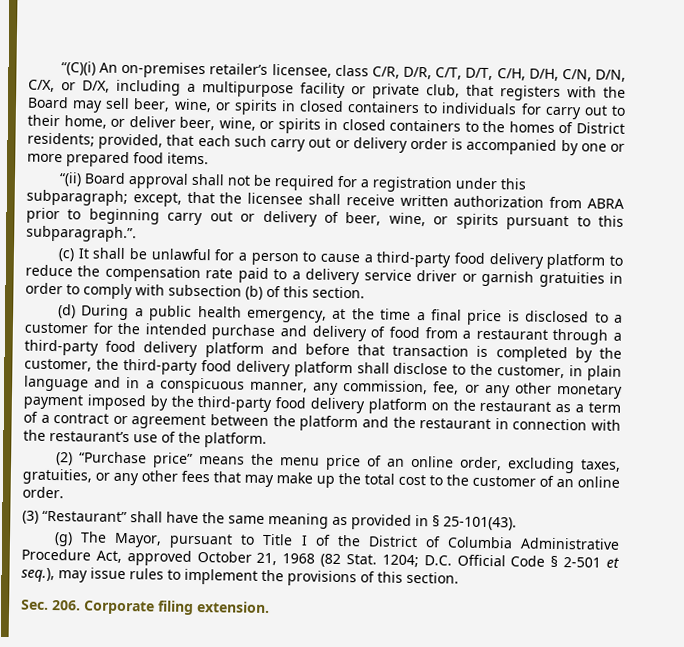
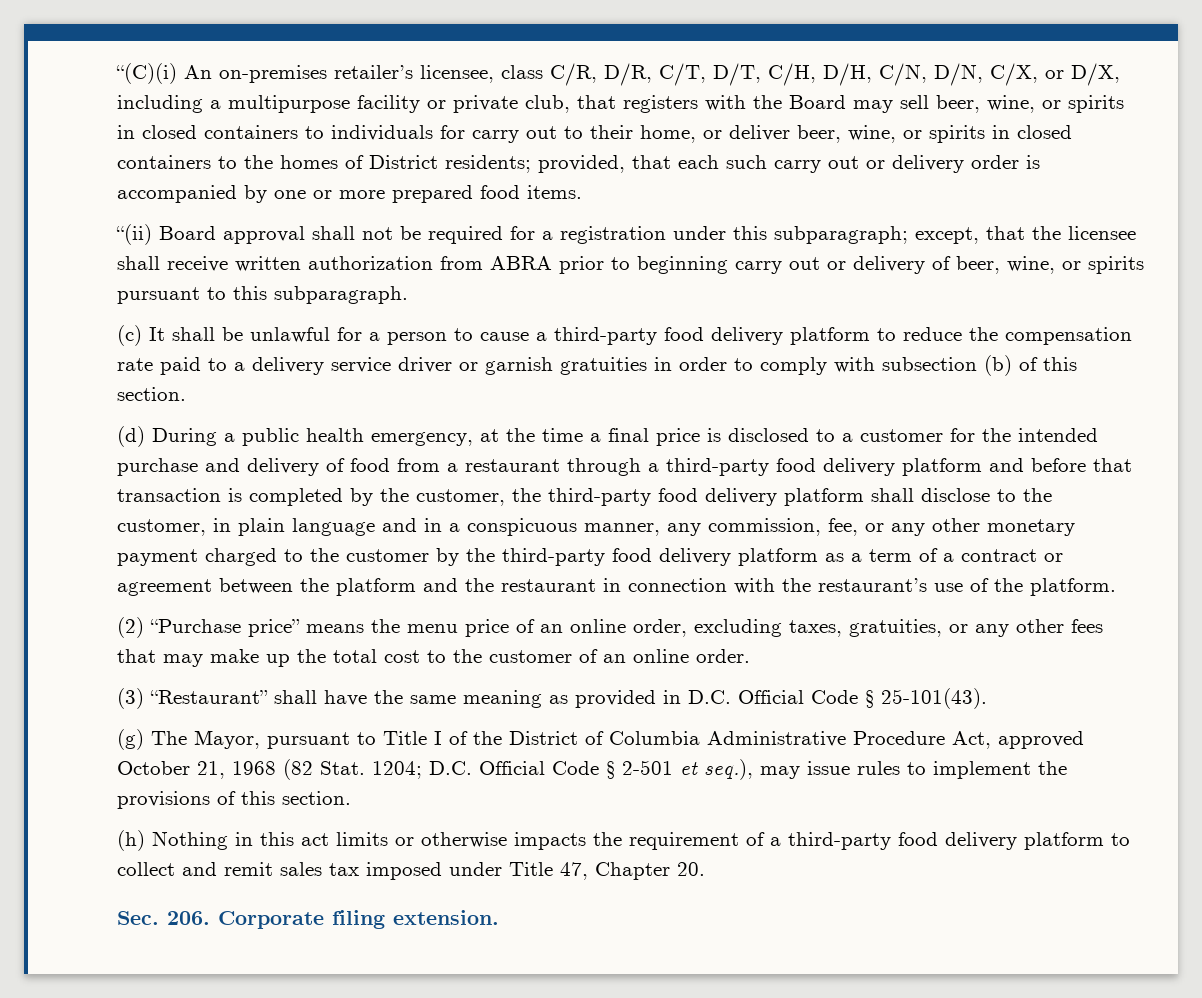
- “(ii) Board approval shall not be required for a registration under this subparagraph; except, that the licensee shall receive written authorization from ABRA prior to beginning carry out or delivery of beer, wine, or spirits pursuant to this subparagraph.”.
+ “(ii) Board approval shall not be required for a registration under this subparagraph; except, that the licensee shall receive written authorization from ABRA prior to beginning carry out or delivery of beer, wine, or spirits pursuant to this subparagraph.
- (d) During a public health emergency, at the time a final price is disclosed to a customer for the intended purchase and delivery of food from a restaurant through a third-party food delivery platform and before that transaction is completed by the customer, the third-party food delivery platform shall disclose to the customer, in plain language and in a conspicuous manner, any commission, fee, or any other monetary payment imposed by the third-party food delivery platform on the restaurant as a term of a contract or agreement between the platform and the restaurant in connection with the restaurant’s use of the platform.
+ (d) During a public health emergency, at the time a final price is disclosed to a customer for the intended purchase and delivery of food from a restaurant through a third-party food delivery platform and before that transaction is completed by the customer, the third-party food delivery platform shall disclose to the customer, in plain language and in a conspicuous manner, any commission, fee, or any other monetary payment charged to the customer by the third-party food delivery platform as a term of a contract or agreement between the platform and the restaurant in connection with the restaurant’s use of the platform.
- (3) “Restaurant” shall have the same meaning as provided in § 25-101(43).
+ (3) “Restaurant” shall have the same meaning as provided in D.C. Official Code § 25-101(43).
+ (h) Nothing in this act limits or otherwise impacts the requirement of a third-party food delivery platform to collect and remit sales tax imposed under Title 47, Chapter 20.

